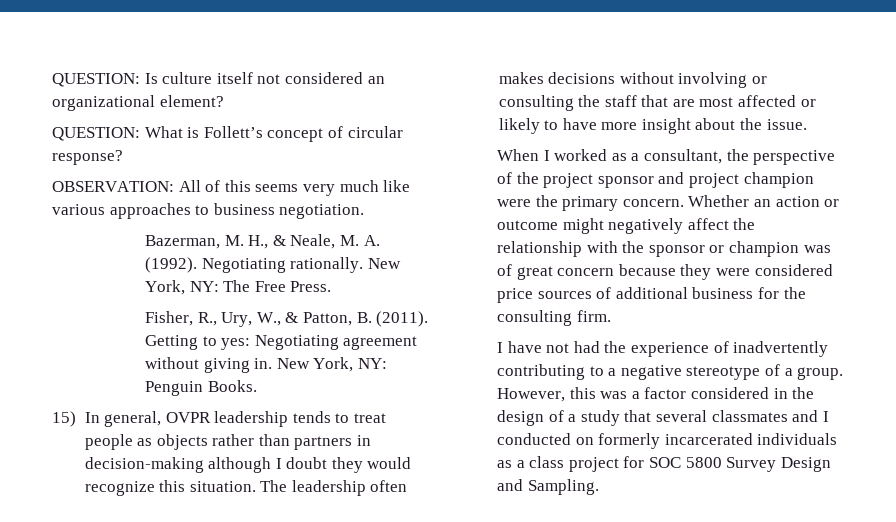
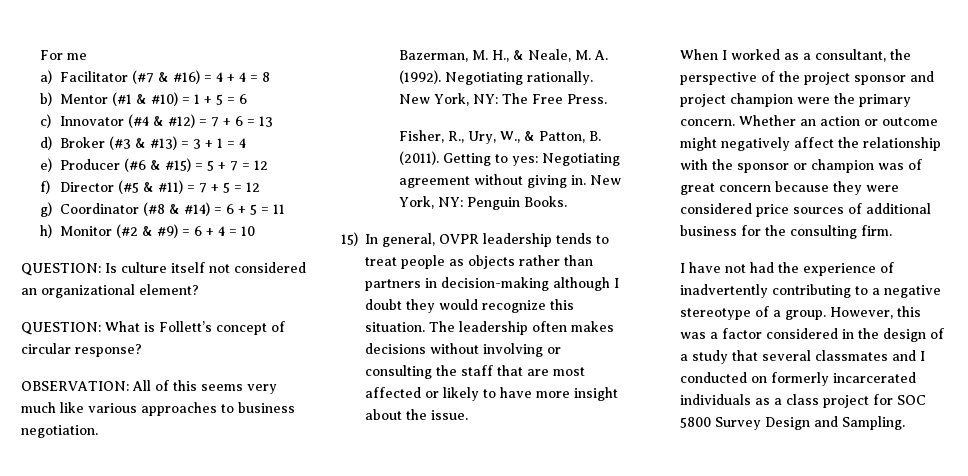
+ For me
+ a) Facilitator (#7 & #16) = 4 + 4 = 8
+ b) Mentor (#1 & #10) = 1 + 5 = 6
+ c) Innovator (#4 & #12) = 7 + 6 = 13
+ d) Broker (#3 & #13) = 3 + 1 = 4
+ e) Producer (#6 & #15) = 5 + 7 = 12
+ f) Director (#5 & #11) = 7 + 5 = 12
+ g) Coordinator (#8 & #14) = 6 + 5 = 11
+ h) Monitor (#2 & #9) = 6 + 4 = 10

